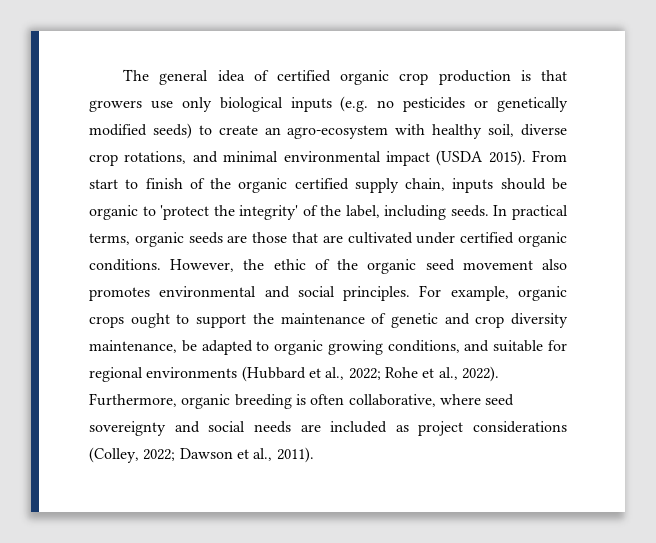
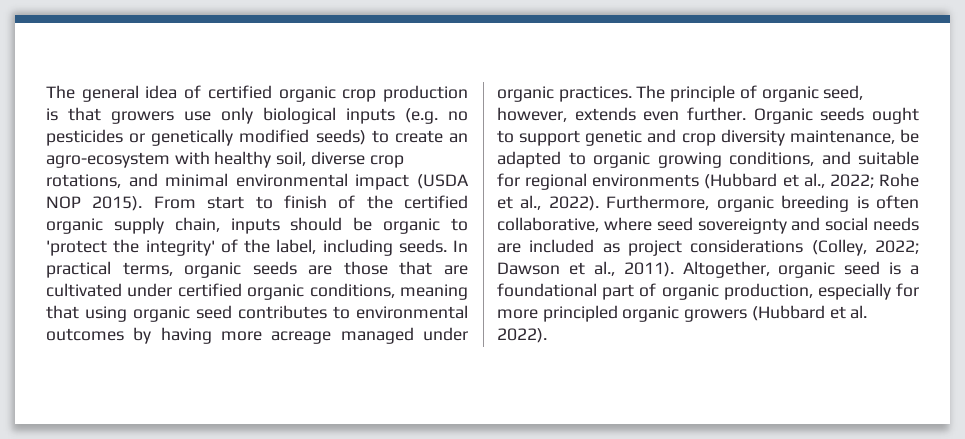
- The general idea of certified organic crop production is that growers use only biological inputs (e.g. no pesticides or genetically modified seeds) to create an agro-ecosystem with healthy soil, diverse crop rotations, and minimal environmental impact (USDA 2015).
+ The general idea of certified organic crop production is that growers use only biological inputs (e.g. no pesticides or genetically modified seeds) to create an agro-ecosystem with healthy soil, diverse crop rotations, and minimal environmental impact (USDA NOP 2015).
- From start to finish of the organic certified supply chain, inputs should be organic to 'protect the integrity' of the label, including seeds.
+ From start to finish of the certified organic supply chain, inputs should be organic to 'protect the integrity' of the label, including seeds.
- In practical terms, organic seeds are those that are cultivated under certified organic conditions. However, the ethic of the organic seed movement also promotes environmental and social principles. For example, organic crops ought to support the maintenance of genetic and crop diversity maintenance, be adapted to organic growing conditions, and suitable for regional environments (Hubbard et al., 2022; Rohe et al., 2022).
+ In practical terms, organic seeds are those that are cultivated under certified organic conditions, meaning that using organic seed contributes to environmental outcomes by having more acreage managed under organic practices. The principle of organic seed, however, extends even further. Organic seeds ought to support genetic and crop diversity maintenance, be adapted to organic growing conditions, and suitable for regional environments (Hubbard et al., 2022; Rohe et al., 2022).
+ Altogether, organic seed is a foundational part of organic production, especially for more principled organic growers (Hubbard et al. 2022).

